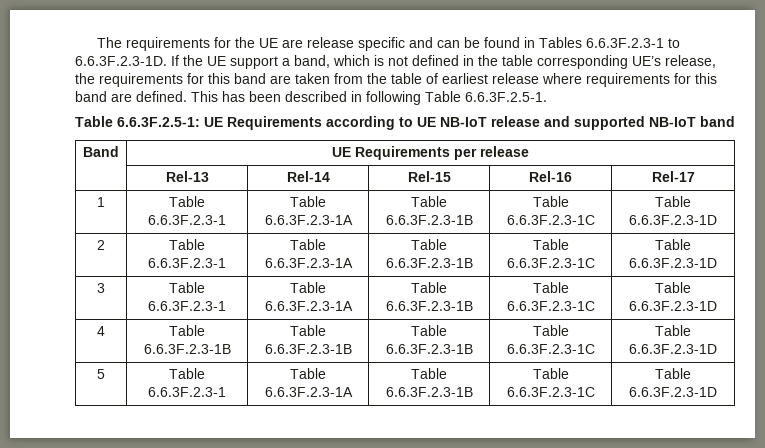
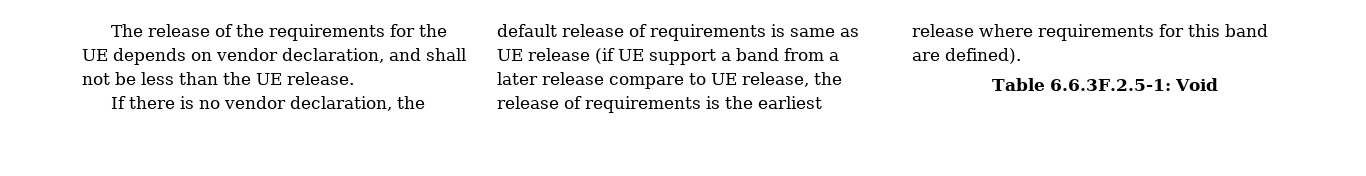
- The requirements for the UE are release specific and can be found in Tables 6.6.3F.2.3-1 to 6.6.3F.2.3-1D. If the UE support a band, which is not defined in the table corresponding UE’s release, the requirements for this band are taken from the table of earliest release where requirements for this band are defined. This has been described in following Table 6.6.3F.2.5-1.
- Table 6.6.3F.2.5-1: UE Requirements according to UE NB-IoT release and supported NB-IoT band
- Band | UE Requirements per release
- | Rel-13 | Rel-14 | Rel-15 | Rel-16 | Rel-17
- 1 | Table 6.6.3F.2.3-1 | Table 6.6.3F.2.3-1A | Table 6.6.3F.2.3-1B | Table 6.6.3F.2.3-1C | Table 6.6.3F.2.3-1D
- 2 | Table 6.6.3F.2.3-1 | Table 6.6.3F.2.3-1A | Table 6.6.3F.2.3-1B | Table 6.6.3F.2.3-1C | Table 6.6.3F.2.3-1D
- 3 | Table 6.6.3F.2.3-1 | Table 6.6.3F.2.3-1A | Table 6.6.3F.2.3-1B | Table 6.6.3F.2.3-1C | Table 6.6.3F.2.3-1D
- 4 | Table 6.6.3F.2.3-1B | Table 6.6.3F.2.3-1B | Table 6.6.3F.2.3-1B | Table 6.6.3F.2.3-1C | Table 6.6.3F.2.3-1D
- 5 | Table 6.6.3F.2.3-1 | Table 6.6.3F.2.3-1A | Table 6.6.3F.2.3-1B | Table 6.6.3F.2.3-1C | Table 6.6.3F.2.3-1D
+ The release of the requirements for the UE depends on vendor declaration, and shall not be less than the UE release.
+ If there is no vendor declaration, the default release of requirements is same as UE release (if UE support a band from a later release compare to UE release, the release of requirements is the earliest release where requirements for this band are defined).
+ Table 6.6.3F.2.5-1: Void

